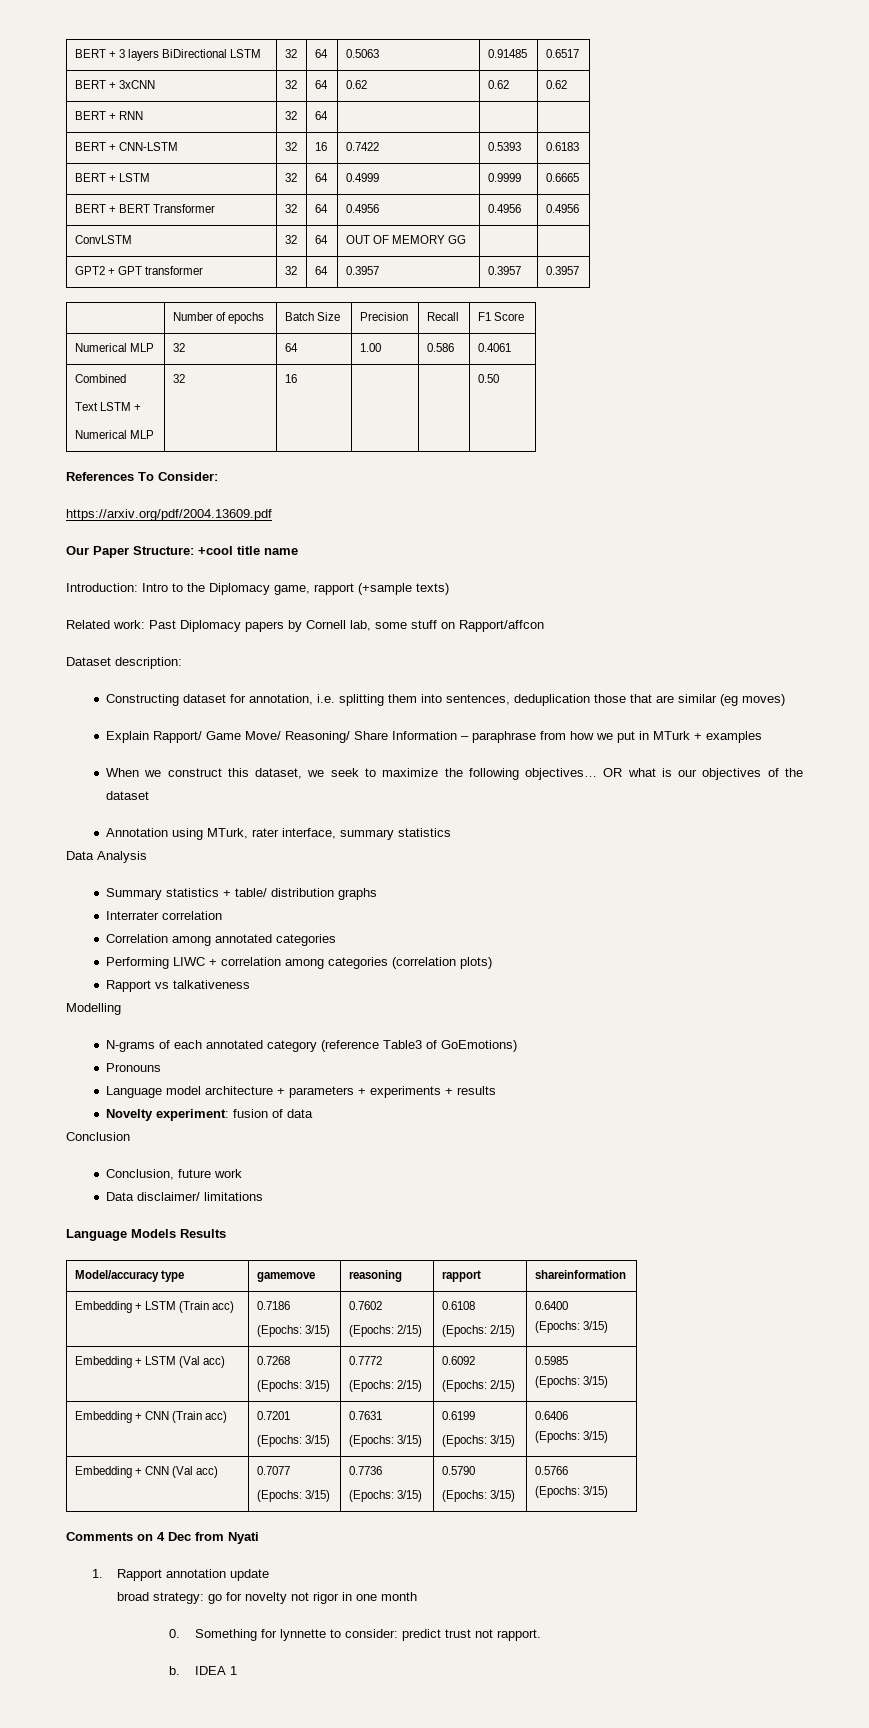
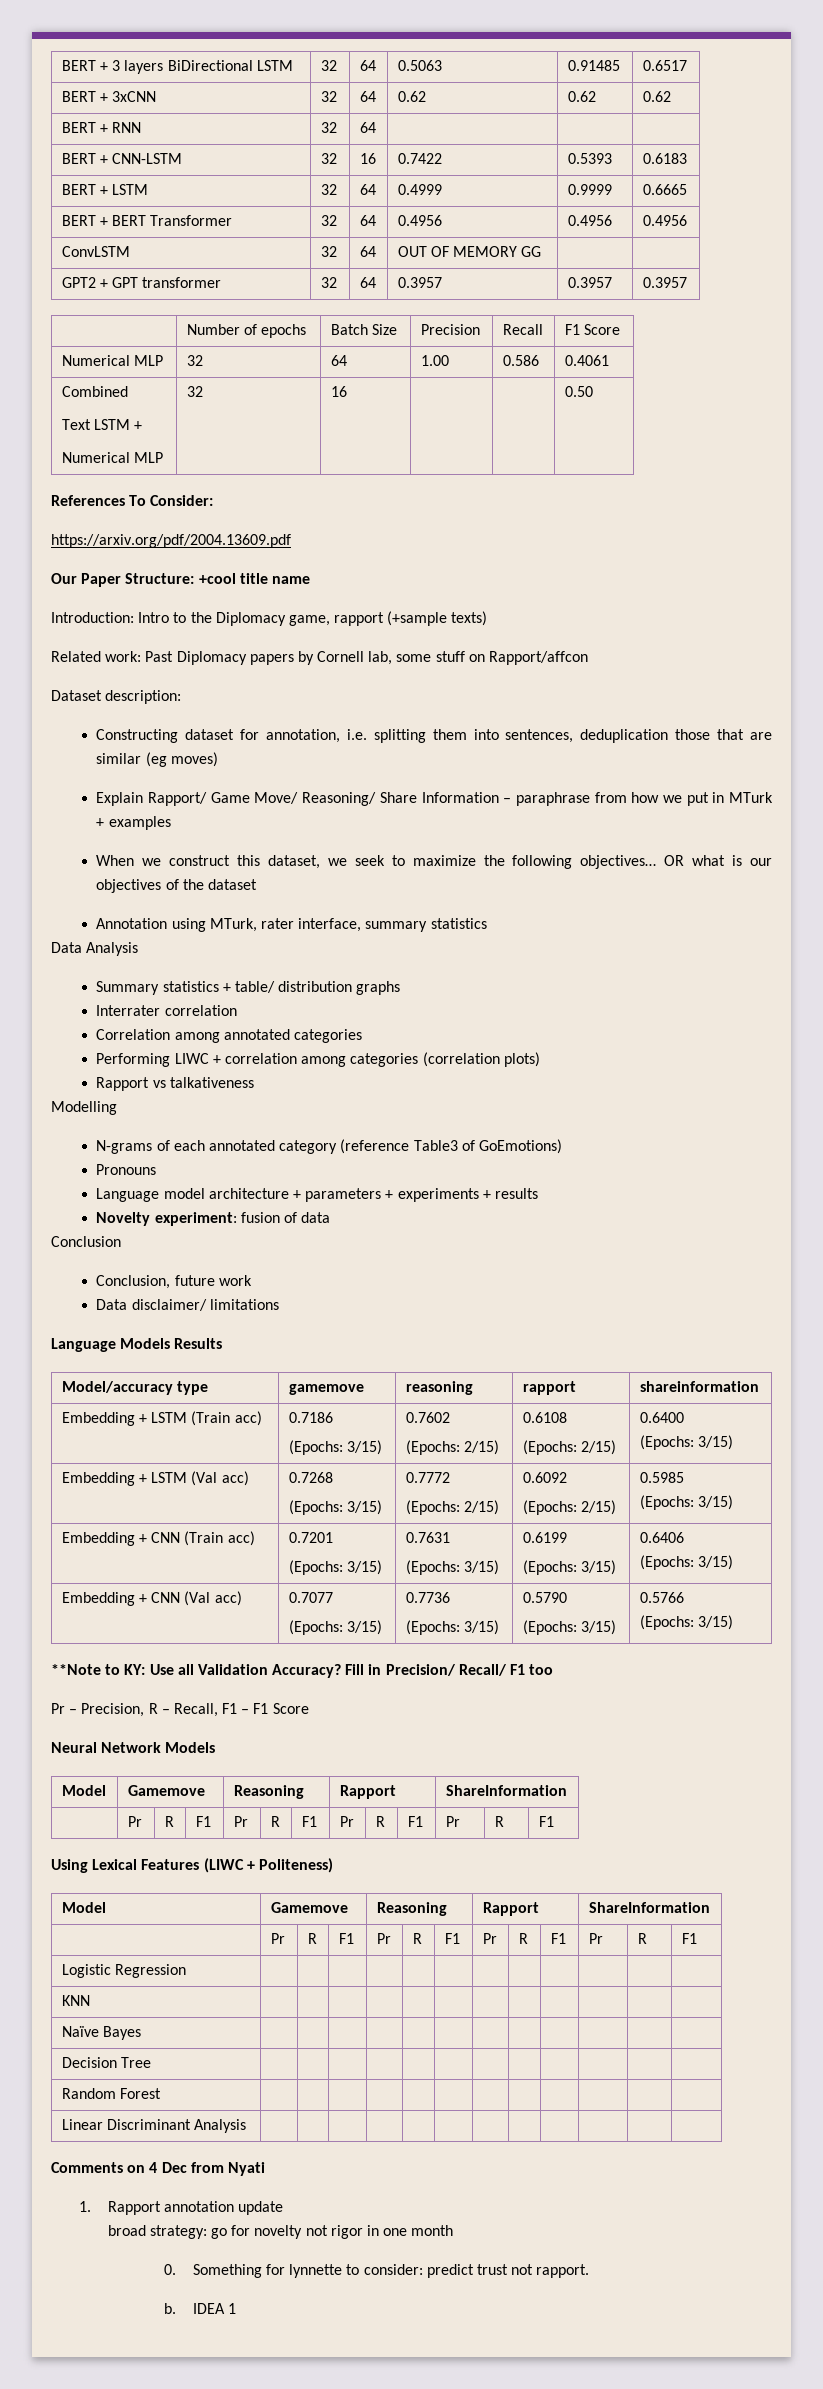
+ **Note to KY: Use all Validation Accuracy? Fill in Precision/ Recall/ F1 too
+ Pr – Precision, R – Recall, F1 – F1 Score
+ Neural Network Models
+ Model | Gamemove | Reasoning | Rapport | ShareInformation
+ | Pr | R | F1 | Pr | R | F1 | Pr | R | F1 | Pr | R | F1
+ Using Lexical Features (LIWC + Politeness)
+ Model | Gamemove | Reasoning | Rapport | ShareInformation
+ | Pr | R | F1 | Pr | R | F1 | Pr | R | F1 | Pr | R | F1
+ Logistic Regression | | | | | | | | | | | |
+ KNN | | | | | | | | | | | |
+ Naïve Bayes | | | | | | | | | | | |
+ Decision Tree | | | | | | | | | | | |
+ Random Forest | | | | | | | | | | | |
+ Linear Discriminant Analysis | | | | | | | | | | | |

